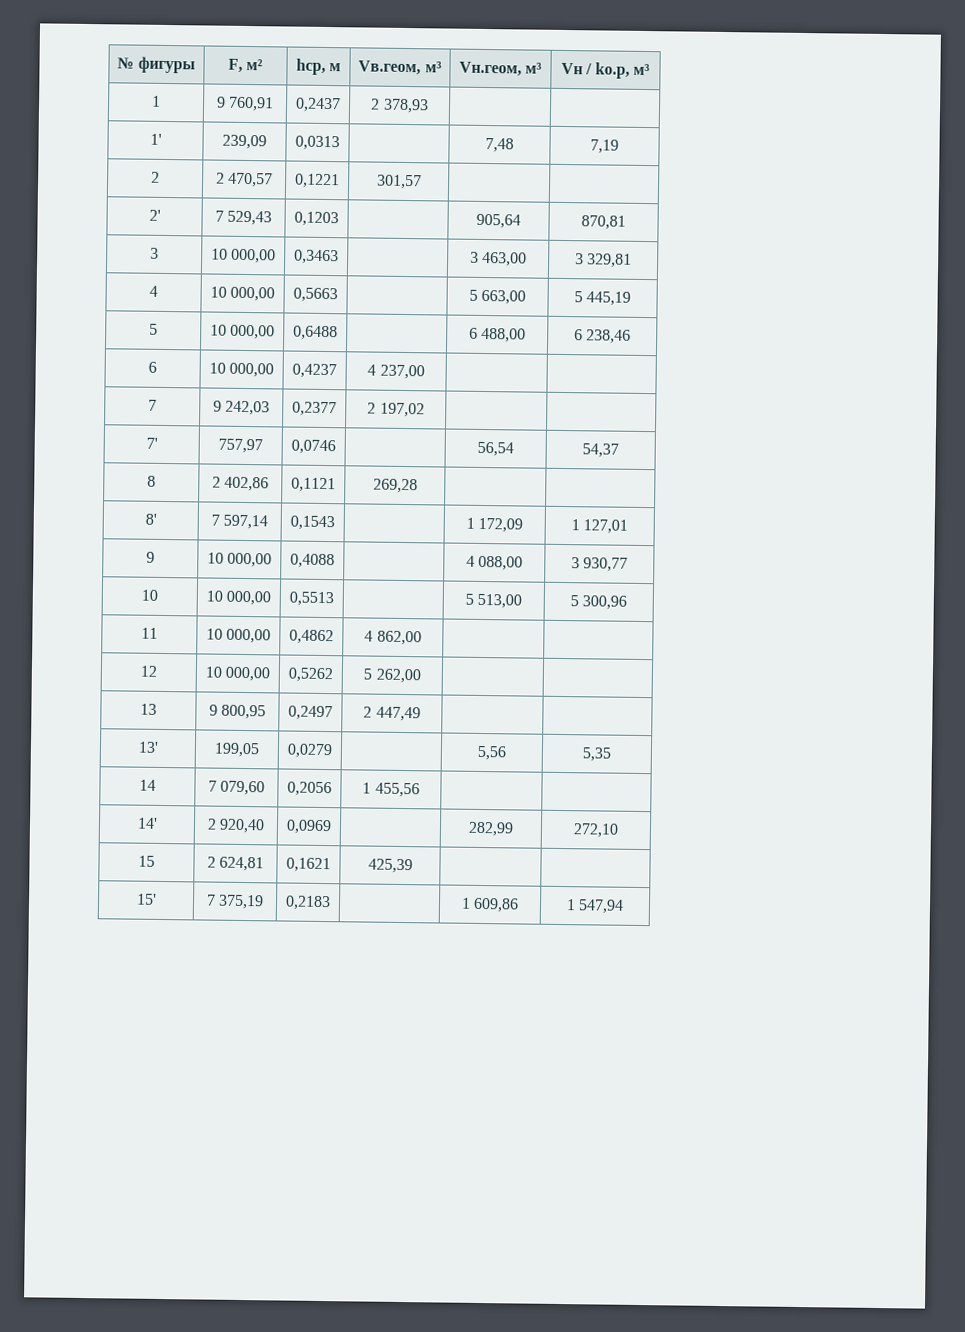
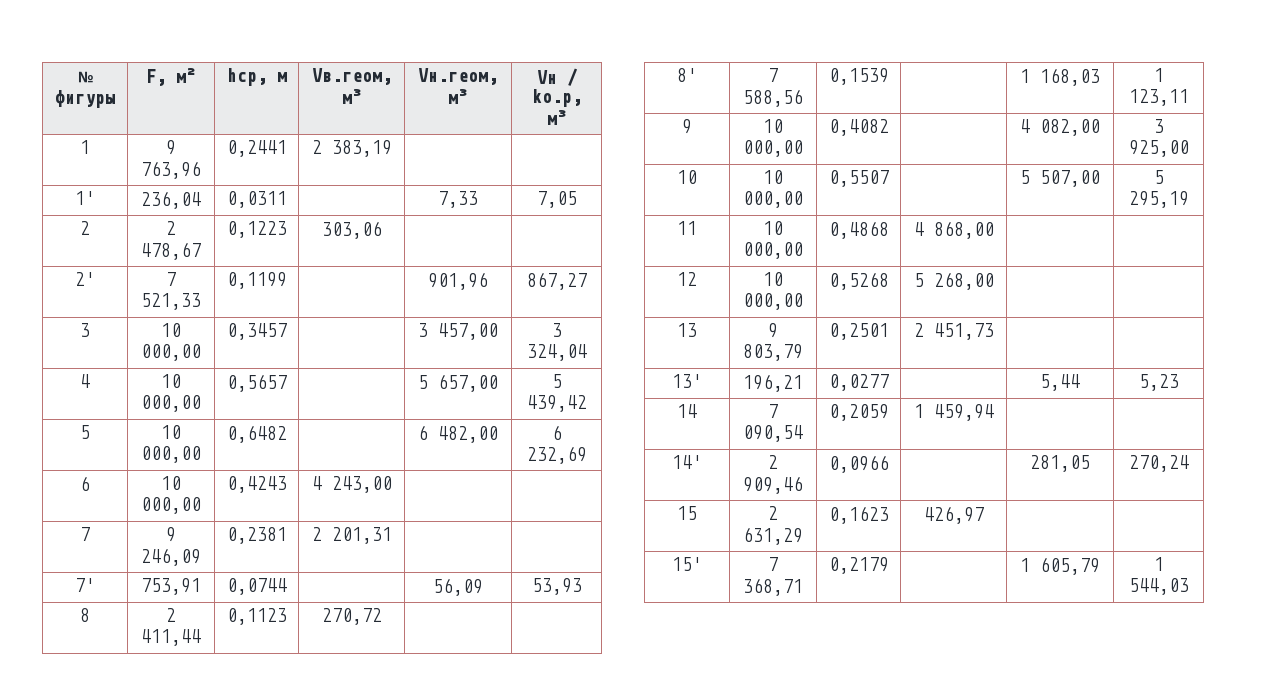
- 1 | 9 760,91 | 0,2437 | 2 378,93 | |
+ 1 | 9 763,96 | 0,2441 | 2 383,19 | |
- 1' | 239,09 | 0,0313 | | 7,48 | 7,19
+ 1' | 236,04 | 0,0311 | | 7,33 | 7,05
- 2 | 2 470,57 | 0,1221 | 301,57 | |
+ 2 | 2 478,67 | 0,1223 | 303,06 | |
- 2' | 7 529,43 | 0,1203 | | 905,64 | 870,81
+ 2' | 7 521,33 | 0,1199 | | 901,96 | 867,27
- 3 | 10 000,00 | 0,3463 | | 3 463,00 | 3 329,81
+ 3 | 10 000,00 | 0,3457 | | 3 457,00 | 3 324,04
- 4 | 10 000,00 | 0,5663 | | 5 663,00 | 5 445,19
+ 4 | 10 000,00 | 0,5657 | | 5 657,00 | 5 439,42
- 5 | 10 000,00 | 0,6488 | | 6 488,00 | 6 238,46
+ 5 | 10 000,00 | 0,6482 | | 6 482,00 | 6 232,69
- 6 | 10 000,00 | 0,4237 | 4 237,00 | |
+ 6 | 10 000,00 | 0,4243 | 4 243,00 | |
- 7 | 9 242,03 | 0,2377 | 2 197,02 | |
+ 7 | 9 246,09 | 0,2381 | 2 201,31 | |
- 7' | 757,97 | 0,0746 | | 56,54 | 54,37
+ 7' | 753,91 | 0,0744 | | 56,09 | 53,93
- 8 | 2 402,86 | 0,1121 | 269,28 | |
+ 8 | 2 411,44 | 0,1123 | 270,72 | |
- 8' | 7 597,14 | 0,1543 | | 1 172,09 | 1 127,01
+ 8' | 7 588,56 | 0,1539 | | 1 168,03 | 1 123,11
- 9 | 10 000,00 | 0,4088 | | 4 088,00 | 3 930,77
+ 9 | 10 000,00 | 0,4082 | | 4 082,00 | 3 925,00
- 10 | 10 000,00 | 0,5513 | | 5 513,00 | 5 300,96
+ 10 | 10 000,00 | 0,5507 | | 5 507,00 | 5 295,19
- 11 | 10 000,00 | 0,4862 | 4 862,00 | |
+ 11 | 10 000,00 | 0,4868 | 4 868,00 | |
- 12 | 10 000,00 | 0,5262 | 5 262,00 | |
+ 12 | 10 000,00 | 0,5268 | 5 268,00 | |
- 13 | 9 800,95 | 0,2497 | 2 447,49 | |
+ 13 | 9 803,79 | 0,2501 | 2 451,73 | |
- 13' | 199,05 | 0,0279 | | 5,56 | 5,35
+ 13' | 196,21 | 0,0277 | | 5,44 | 5,23
- 14 | 7 079,60 | 0,2056 | 1 455,56 | |
+ 14 | 7 090,54 | 0,2059 | 1 459,94 | |
- 14' | 2 920,40 | 0,0969 | | 282,99 | 272,10
+ 14' | 2 909,46 | 0,0966 | | 281,05 | 270,24
- 15 | 2 624,81 | 0,1621 | 425,39 | |
+ 15 | 2 631,29 | 0,1623 | 426,97 | |
- 15' | 7 375,19 | 0,2183 | | 1 609,86 | 1 547,94
+ 15' | 7 368,71 | 0,2179 | | 1 605,79 | 1 544,03

